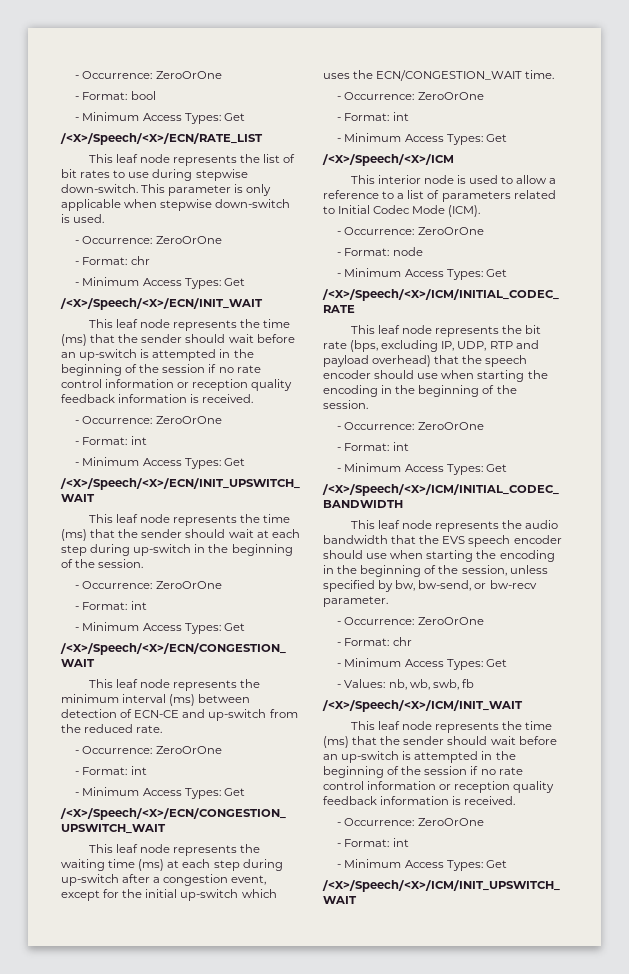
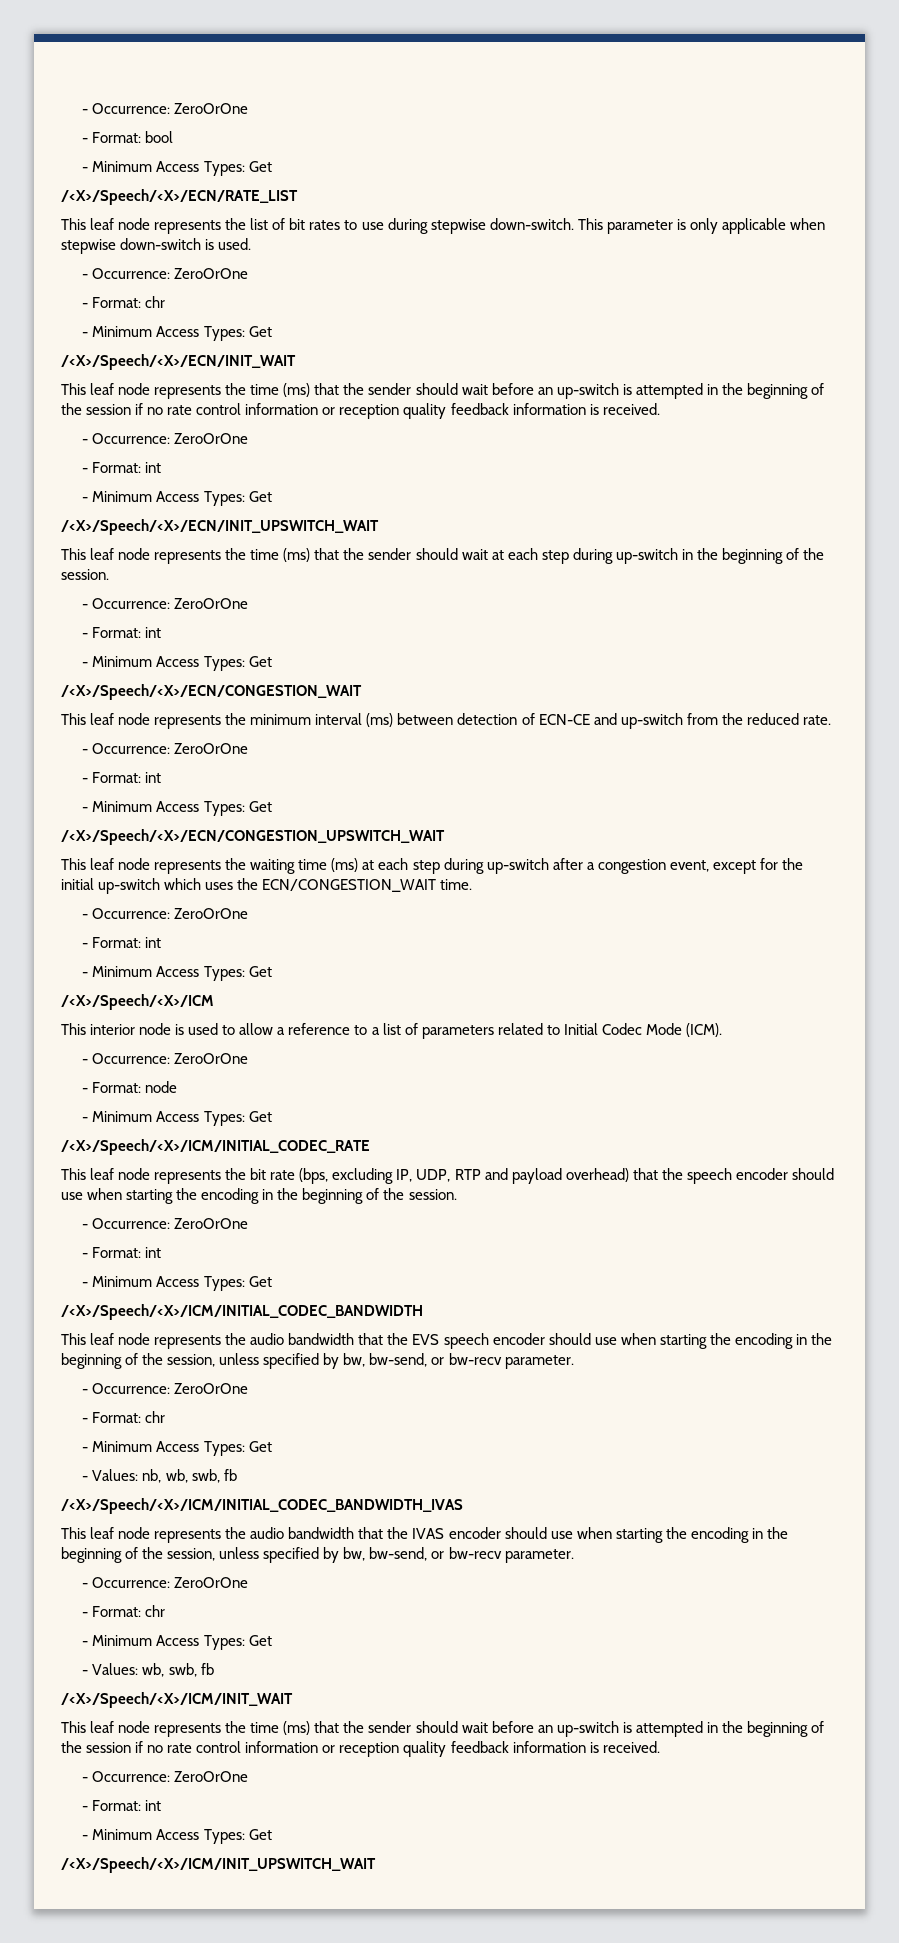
+ /<X>/Speech/<X>/ICM/INITIAL_CODEC_BANDWIDTH_IVAS
+ This leaf node represents the audio bandwidth that the IVAS encoder should use when starting the encoding in the beginning of the session, unless specified by bw, bw-send, or bw-recv parameter.
+ - Occurrence: ZeroOrOne
+ - Format: chr
+ - Minimum Access Types: Get
+ - Values: wb, swb, fb

